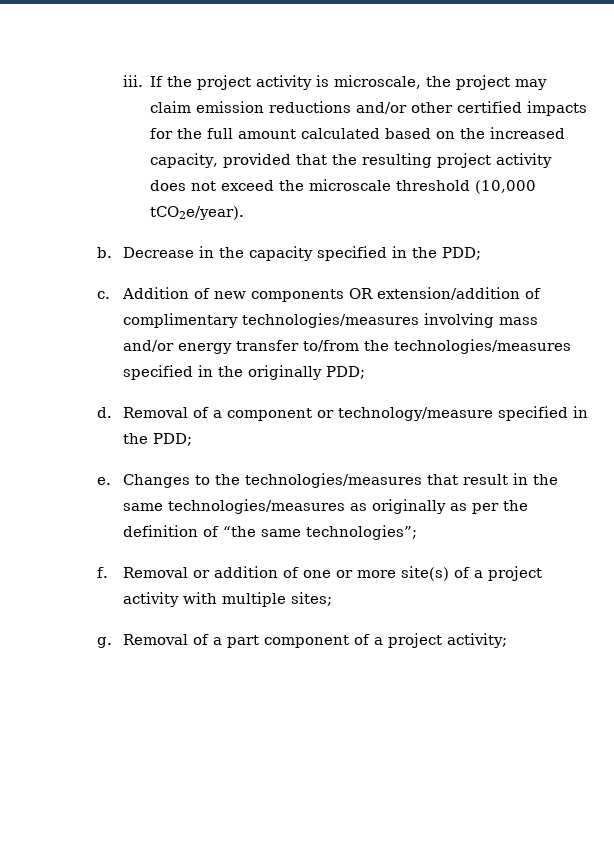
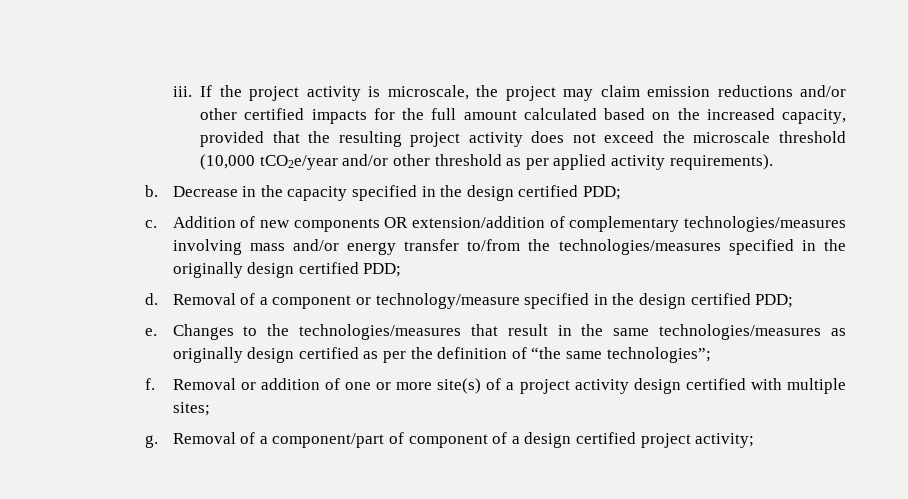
- If the project activity is microscale, the project may claim emission reductions and/or other certified impacts for the full amount calculated based on the increased capacity, provided that the resulting project activity does not exceed the microscale threshold (10,000 tCO2e/year).
+ If the project activity is microscale, the project may claim emission reductions and/or other certified impacts for the full amount calculated based on the increased capacity, provided that the resulting project activity does not exceed the microscale threshold (10,000 tCO2e/year and/or other threshold as per applied activity requirements).
- Decrease in the capacity specified in the PDD;
+ Decrease in the capacity specified in the design certified PDD;
- Addition of new components OR extension/addition of complimentary technologies/measures involving mass and/or energy transfer to/from the technologies/measures specified in the originally PDD;
+ Addition of new components OR extension/addition of complementary technologies/measures involving mass and/or energy transfer to/from the technologies/measures specified in the originally design certified PDD;
- Removal of a component or technology/measure specified in the PDD;
+ Removal of a component or technology/measure specified in the design certified PDD;
- Changes to the technologies/measures that result in the same technologies/measures as originally as per the definition of “the same technologies”;
+ Changes to the technologies/measures that result in the same technologies/measures as originally design certified as per the definition of “the same technologies”;
- Removal or addition of one or more site(s) of a project activity with multiple sites;
+ Removal or addition of one or more site(s) of a project activity design certified with multiple sites;
- Removal of a part component of a project activity;
+ Removal of a component/part of component of a design certified project activity;

